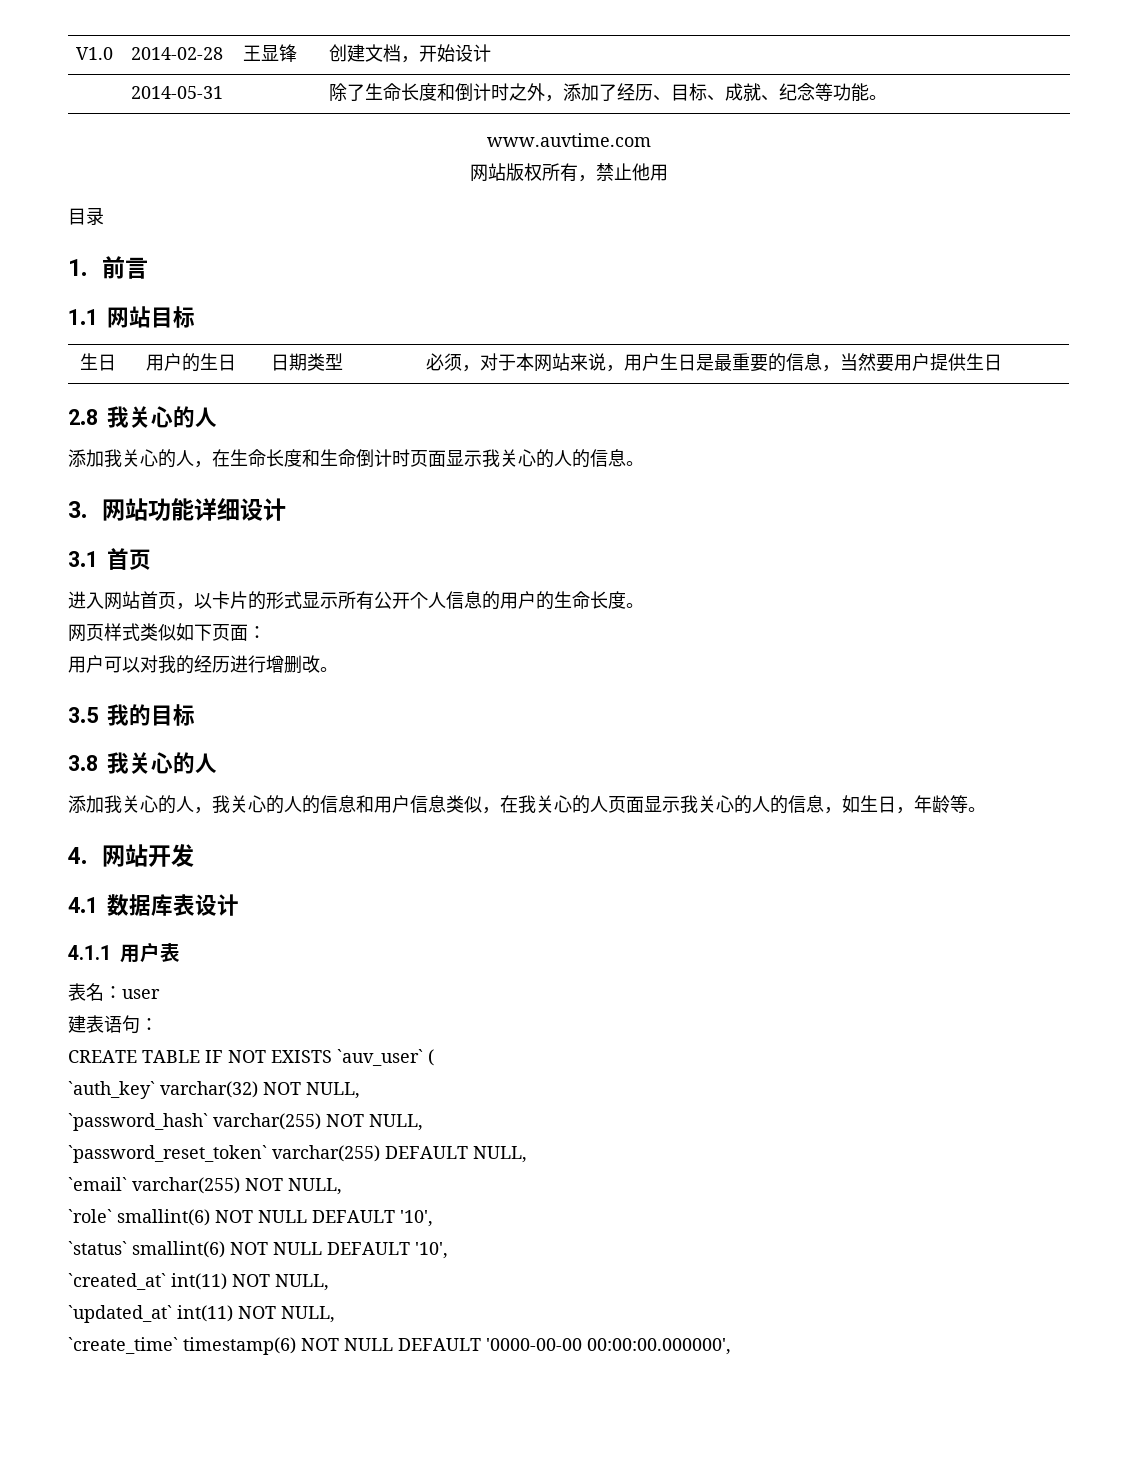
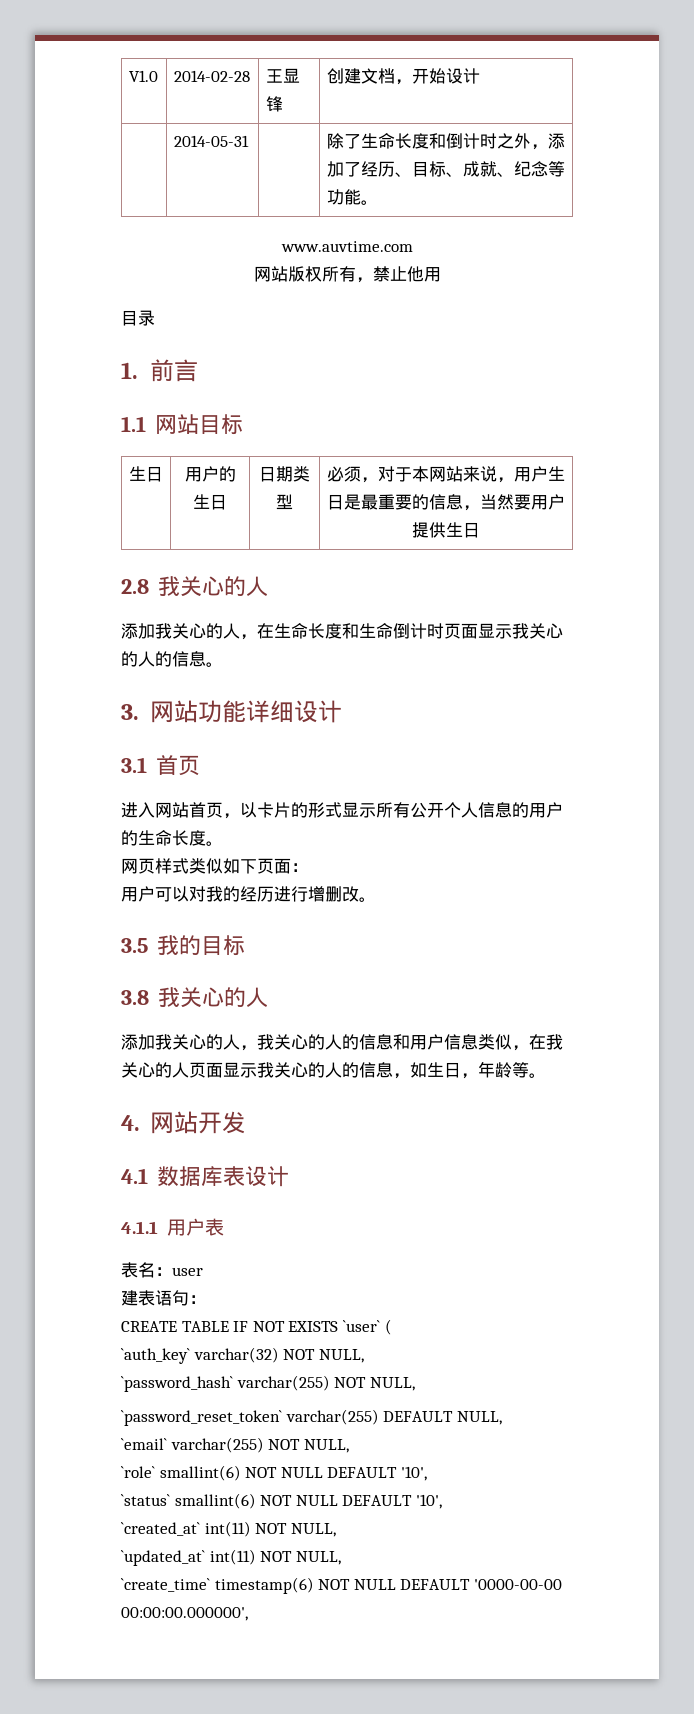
- CREATE TABLE IF NOT EXISTS `auv_user` (
+ CREATE TABLE IF NOT EXISTS `user` (

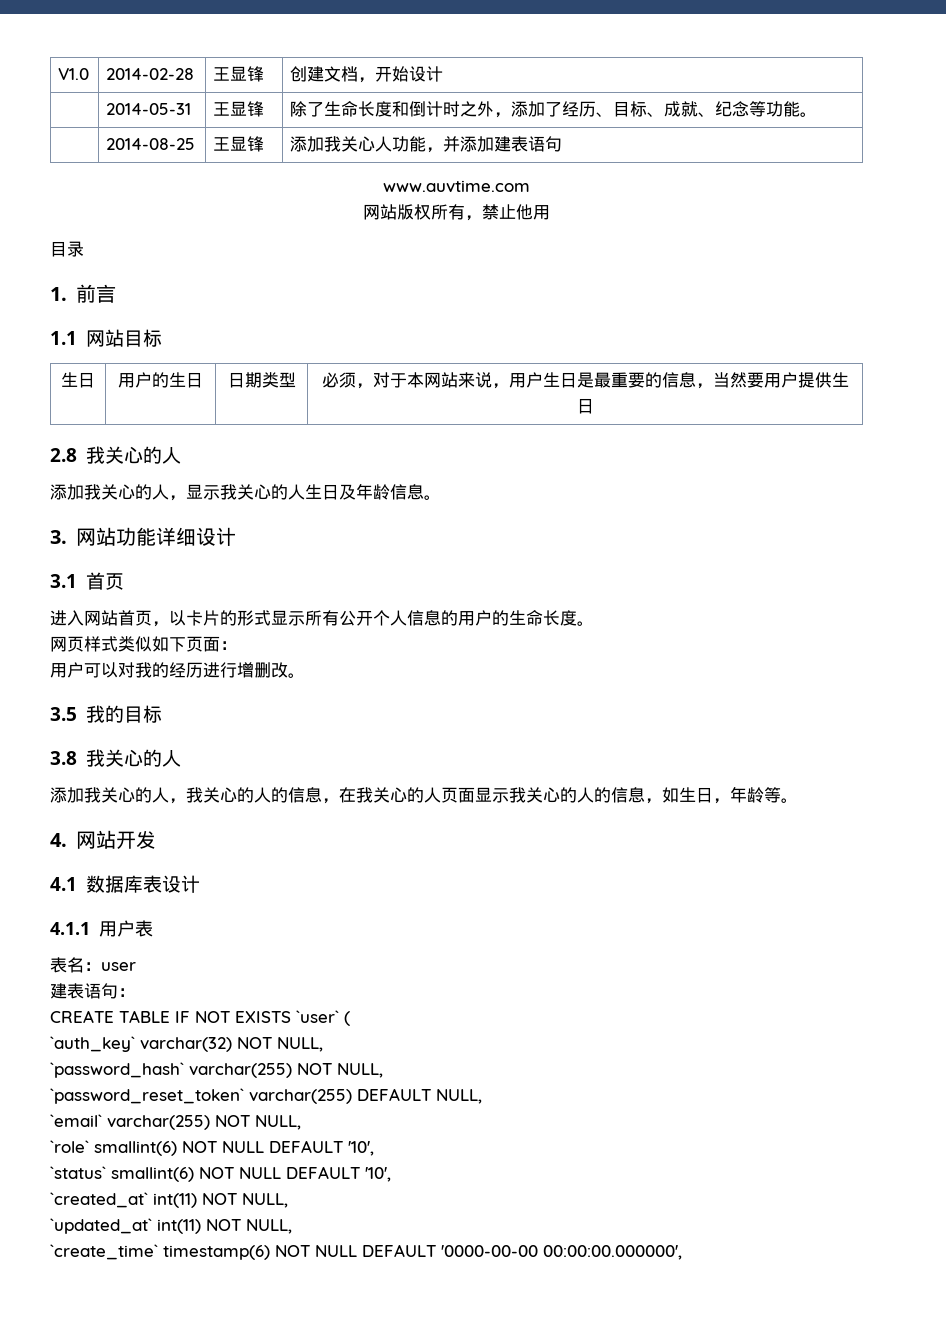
- | 2014-05-31 | | 除了生命长度和倒计时之外，添加了经历、目标、成就、纪念等功能。
+ | 2014-05-31 | 王显锋 | 除了生命长度和倒计时之外，添加了经历、目标、成就、纪念等功能。
+ | 2014-08-25 | 王显锋 | 添加我关心人功能，并添加建表语句
- 添加我关心的人，在生命长度和生命倒计时页面显示我关心的人的信息。
+ 添加我关心的人，显示我关心的人生日及年龄信息。
- 添加我关心的人，我关心的人的信息和用户信息类似，在我关心的人页面显示我关心的人的信息，如生日，年龄等。
+ 添加我关心的人，我关心的人的信息，在我关心的人页面显示我关心的人的信息，如生日，年龄等。

